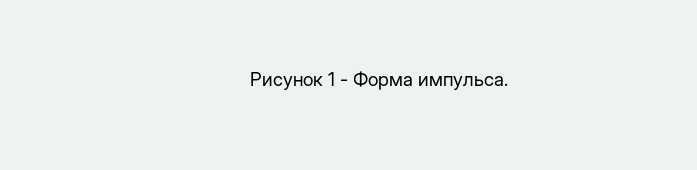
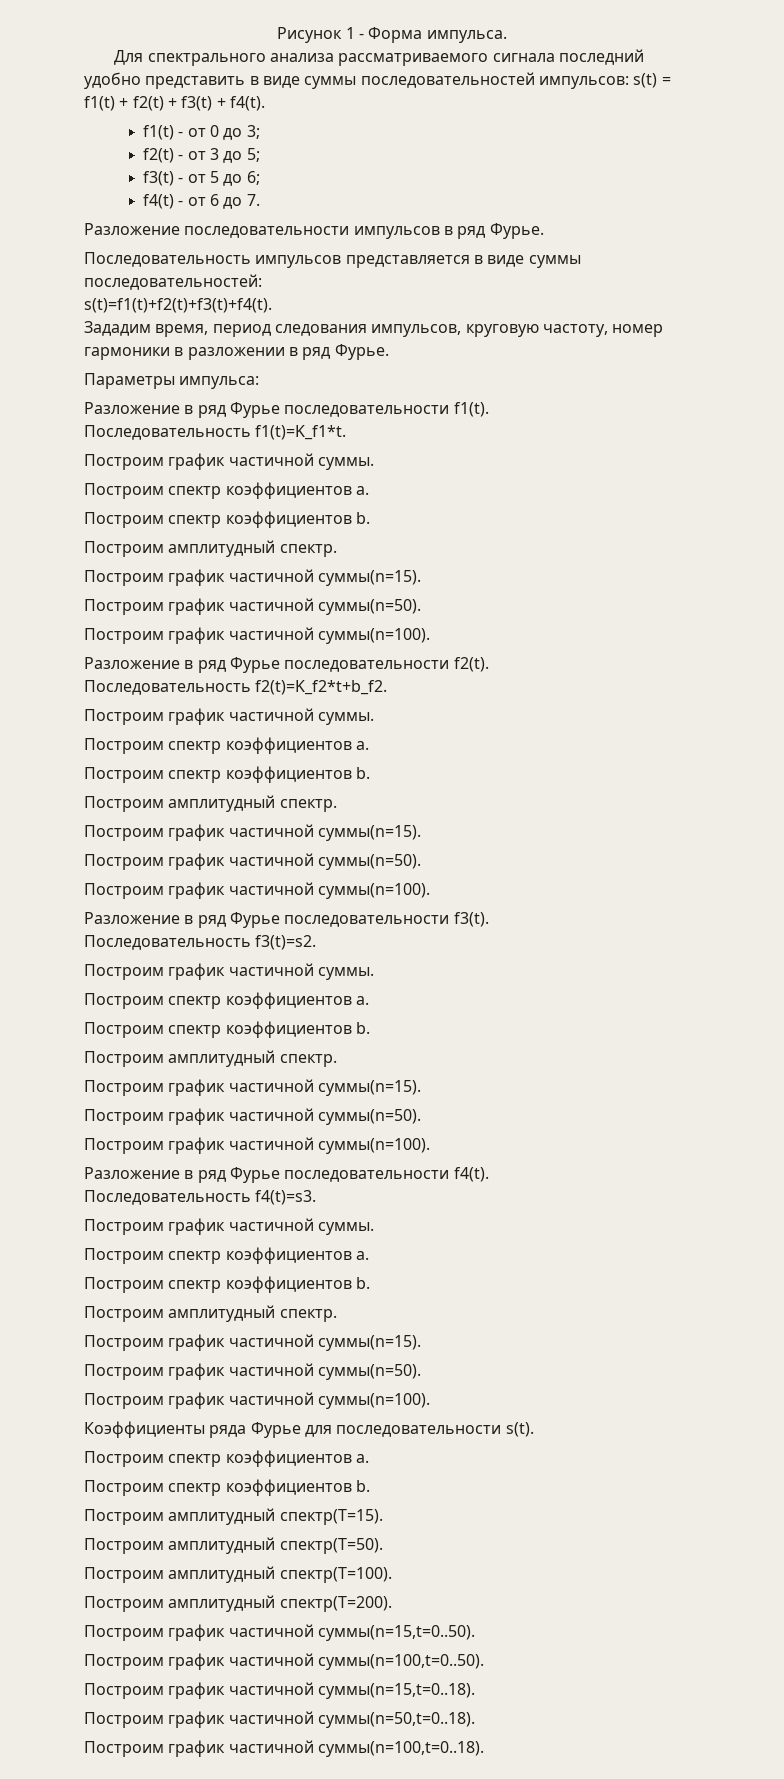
+ Для спектрального анализа рассматриваемого сигнала последний удобно представить в виде суммы последовательностей импульсов: s(t) = f1(t) + f2(t) + f3(t) + f4(t).
+ f1(t) - от 0 до 3;
+ f2(t) - от 3 до 5;
+ f3(t) - от 5 до 6;
+ f4(t) - от 6 до 7.
+ Разложение последовательности импульсов в ряд Фурье.
+ Последовательность импульсов представляется в виде суммы последовательностей:
+ s(t)=f1(t)+f2(t)+f3(t)+f4(t).
+ Зададим время, период следования импульсов, круговую частоту, номер гармоники в разложении в ряд Фурье.
+ Параметры импульса:
+ Разложение в ряд Фурье последовательности f1(t).
+ Последовательность f1(t)=K_f1*t.
+ Построим график частичной суммы.
+ Построим спектр коэффициентов a.
+ Построим спектр коэффициентов b.
+ Построим амплитудный спектр.
+ Построим график частичной суммы(n=15).
+ Построим график частичной суммы(n=50).
+ Построим график частичной суммы(n=100).
+ Разложение в ряд Фурье последовательности f2(t).
+ Последовательность f2(t)=K_f2*t+b_f2.
+ Построим график частичной суммы.
+ Построим спектр коэффициентов a.
+ Построим спектр коэффициентов b.
+ Построим амплитудный спектр.
+ Построим график частичной суммы(n=15).
+ Построим график частичной суммы(n=50).
+ Построим график частичной суммы(n=100).
+ Разложение в ряд Фурье последовательности f3(t).
+ Последовательность f3(t)=s2.
+ Построим график частичной суммы.
+ Построим спектр коэффициентов a.
+ Построим спектр коэффициентов b.
+ Построим амплитудный спектр.
+ Построим график частичной суммы(n=15).
+ Построим график частичной суммы(n=50).
+ Построим график частичной суммы(n=100).
+ Разложение в ряд Фурье последовательности f4(t).
+ Последовательность f4(t)=s3.
+ Построим график частичной суммы.
+ Построим спектр коэффициентов a.
+ Построим спектр коэффициентов b.
+ Построим амплитудный спектр.
+ Построим график частичной суммы(n=15).
+ Построим график частичной суммы(n=50).
+ Построим график частичной суммы(n=100).
+ Коэффициенты ряда Фурье для последовательности s(t).
+ Построим спектр коэффициентов a.
+ Построим спектр коэффициентов b.
+ Построим амплитудный спектр(T=15).
+ Построим амплитудный спектр(T=50).
+ Построим амплитудный спектр(T=100).
+ Построим амплитудный спектр(T=200).
+ Построим график частичной суммы(n=15,t=0..50).
+ Построим график частичной суммы(n=100,t=0..50).
+ Построим график частичной суммы(n=15,t=0..18).
+ Построим график частичной суммы(n=50,t=0..18).
+ Построим график частичной суммы(n=100,t=0..18).

